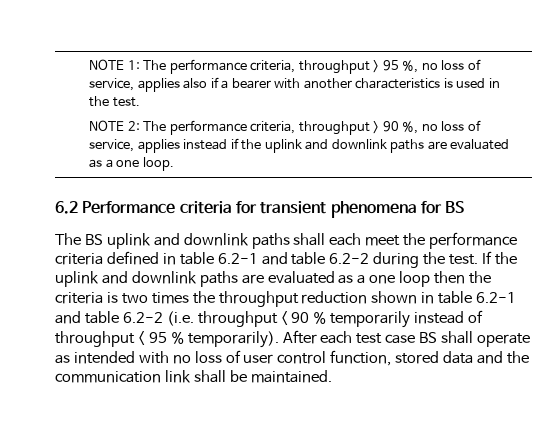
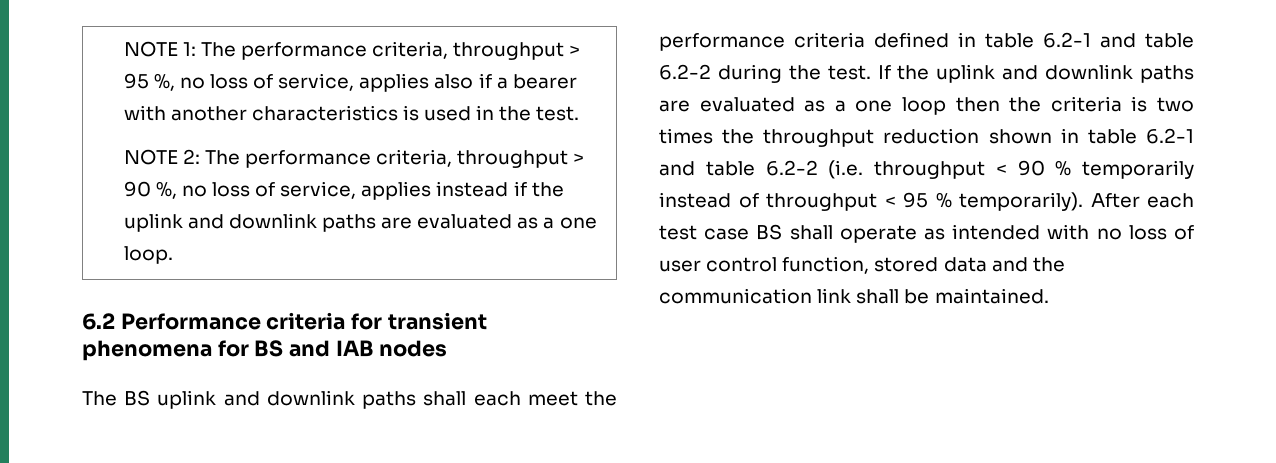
- 6.2 Performance criteria for transient phenomena for BS
+ 6.2 Performance criteria for transient phenomena for BS and IAB nodes

